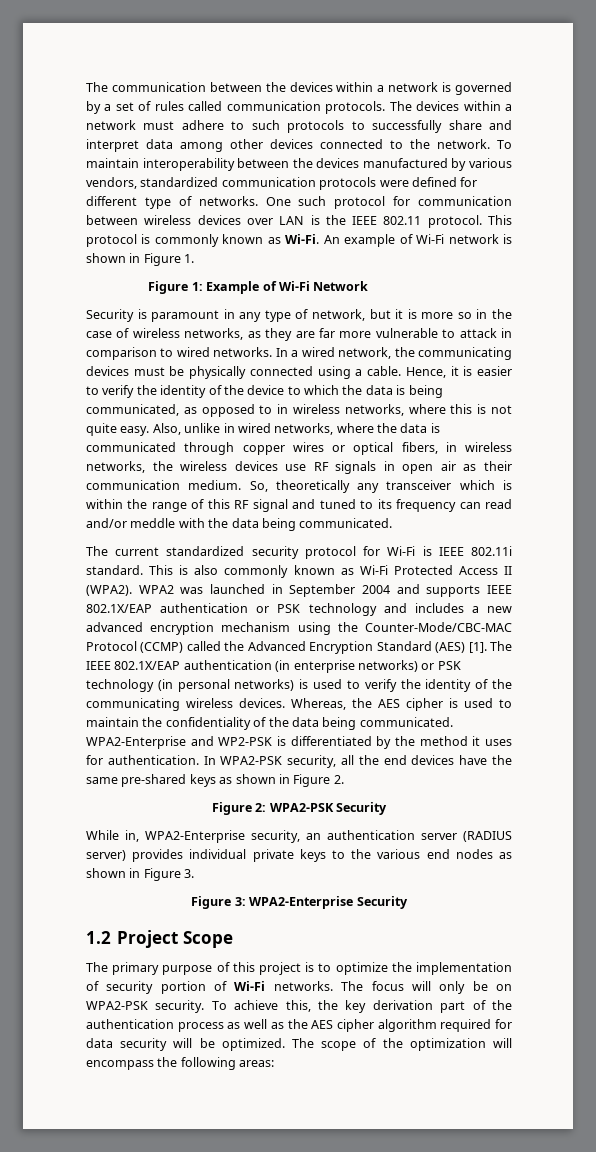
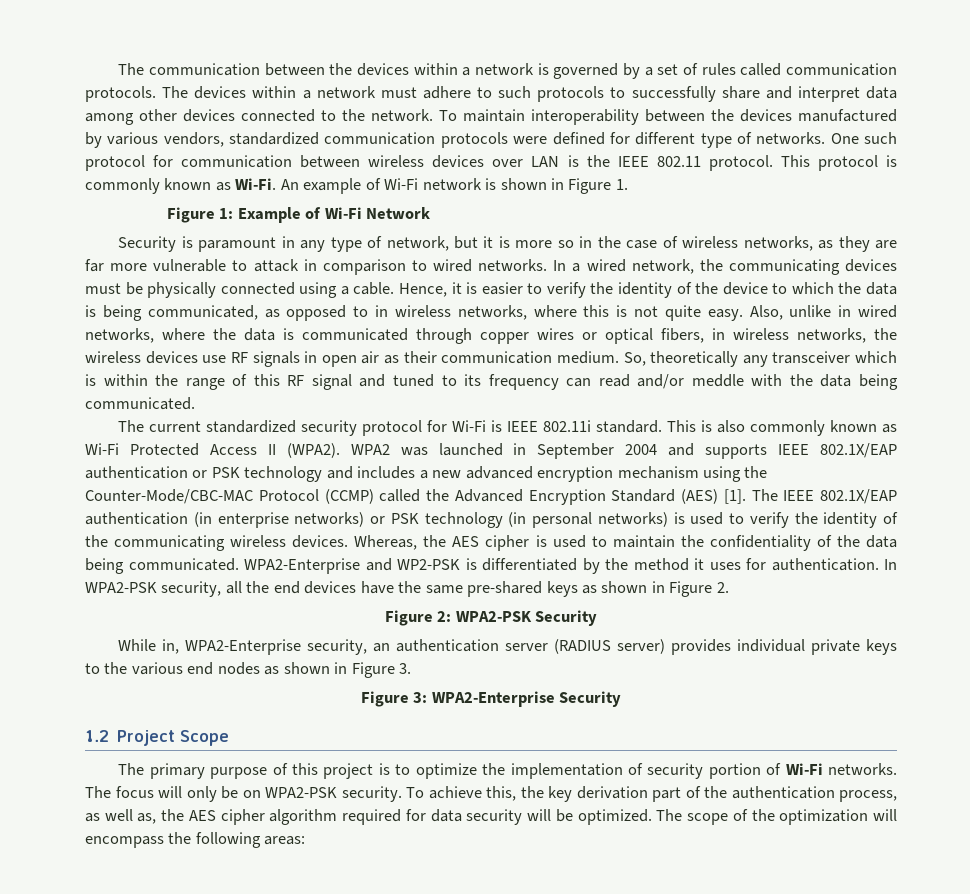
- To achieve this, the key derivation part of the authentication process as well as the AES cipher algorithm required for data security will be optimized.
+ To achieve this, the key derivation part of the authentication process, as well as, the AES cipher algorithm required for data security will be optimized.

